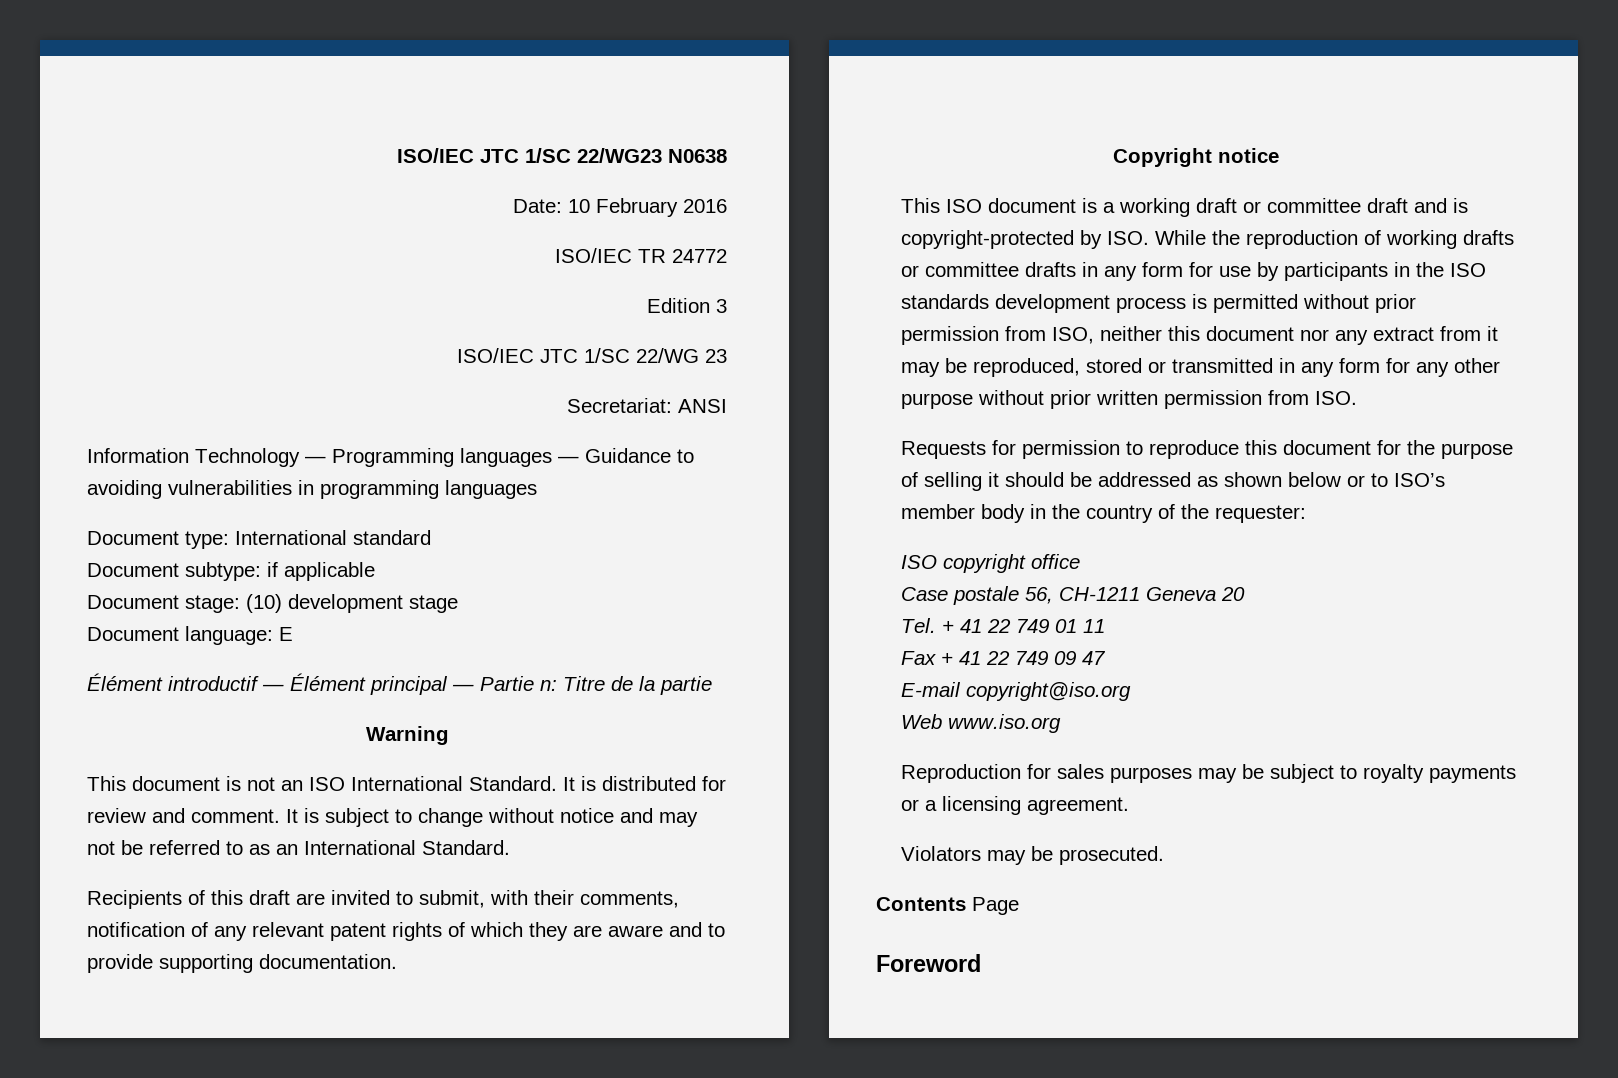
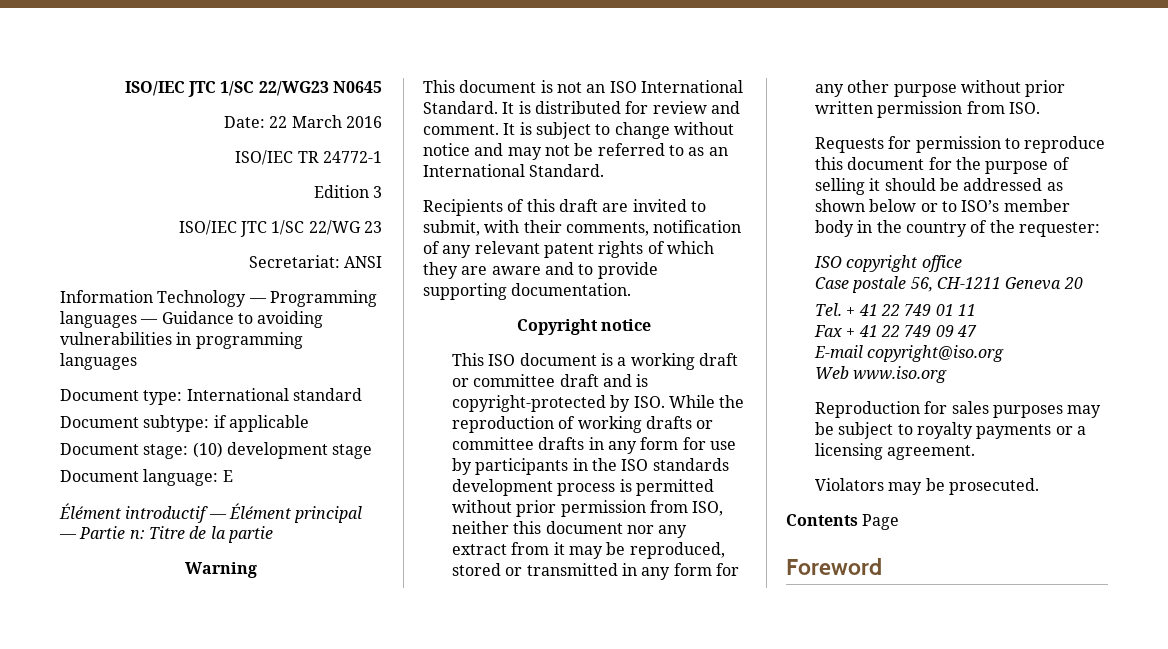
- ISO/IEC JTC 1/SC 22/WG23 N0638
+ ISO/IEC JTC 1/SC 22/WG23 N0645
- Date: 10 February 2016
+ Date: 22 March 2016
- ISO/IEC TR 24772
+ ISO/IEC TR 24772-1

